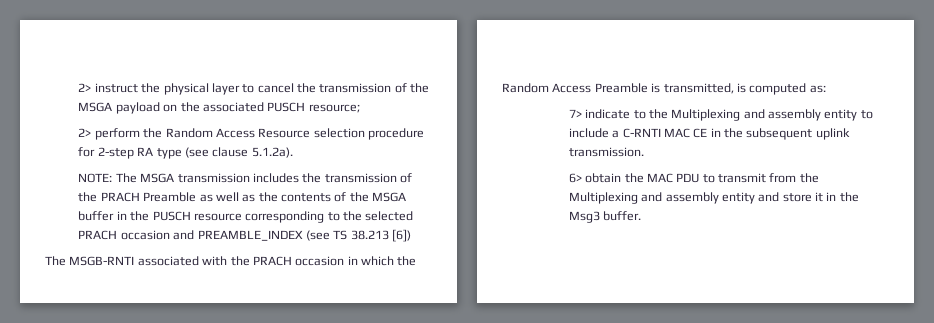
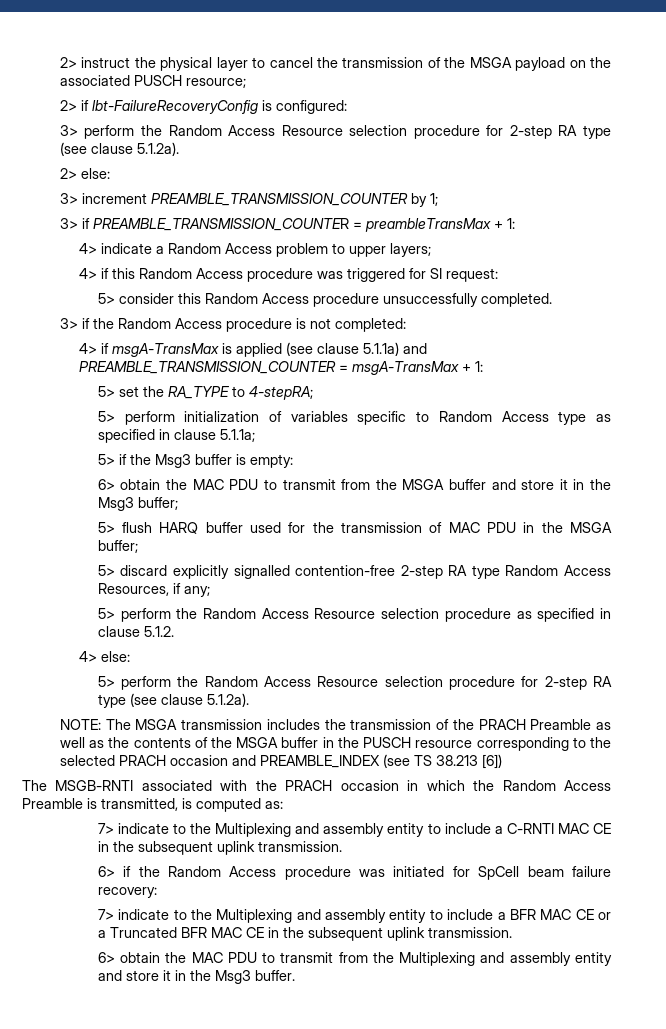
- 2> perform the Random Access Resource selection procedure for 2-step RA type (see clause 5.1.2a).
+ 2> if lbt-FailureRecoveryConfig is configured:
+ 3> perform the Random Access Resource selection procedure for 2-step RA type (see clause 5.1.2a).
+ 2> else:
+ 3> increment PREAMBLE_TRANSMISSION_COUNTER by 1;
+ 3> if PREAMBLE_TRANSMISSION_COUNTER = preambleTransMax + 1:
+ 4> indicate a Random Access problem to upper layers;
+ 4> if this Random Access procedure was triggered for SI request:
+ 5> consider this Random Access procedure unsuccessfully completed.
+ 3> if the Random Access procedure is not completed:
+ 4> if msgA-TransMax is applied (see clause 5.1.1a) and PREAMBLE_TRANSMISSION_COUNTER = msgA-TransMax + 1:
+ 5> set the RA_TYPE to 4-stepRA;
+ 5> perform initialization of variables specific to Random Access type as specified in clause 5.1.1a;
+ 5> if the Msg3 buffer is empty:
+ 6> obtain the MAC PDU to transmit from the MSGA buffer and store it in the Msg3 buffer;
+ 5> flush HARQ buffer used for the transmission of MAC PDU in the MSGA buffer;
+ 5> discard explicitly signalled contention-free 2-step RA type Random Access Resources, if any;
+ 5> perform the Random Access Resource selection procedure as specified in clause 5.1.2.
+ 4> else:
+ 5> perform the Random Access Resource selection procedure for 2-step RA type (see clause 5.1.2a).
+ 6> if the Random Access procedure was initiated for SpCell beam failure recovery:
+ 7> indicate to the Multiplexing and assembly entity to include a BFR MAC CE or a Truncated BFR MAC CE in the subsequent uplink transmission.

